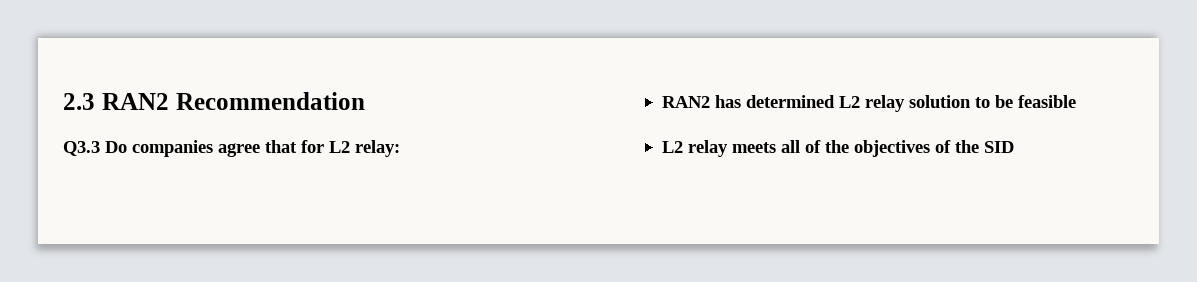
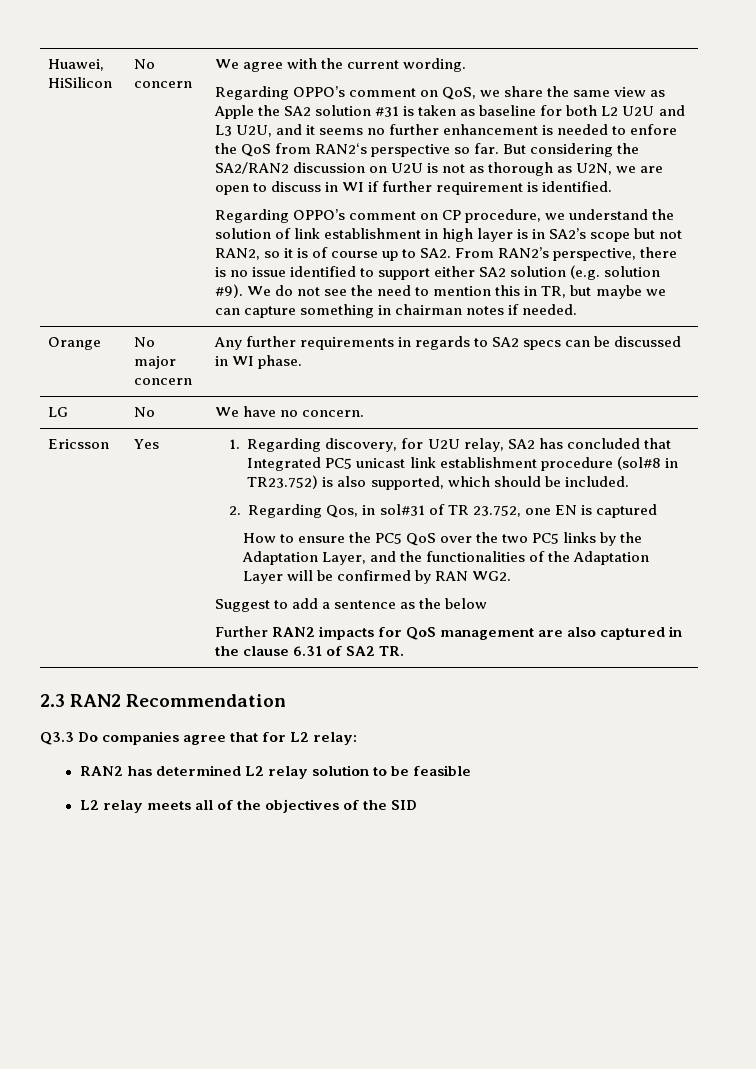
+ Huawei, HiSilicon | No concern | We agree with the current wording.
+ Regarding OPPO’s comment on QoS, we share the same view as Apple the SA2 solution #31 is taken as baseline for both L2 U2U and L3 U2U, and it seems no further enhancement is needed to enfore the QoS from RAN2‘s perspective so far. But considering the SA2/RAN2 discussion on U2U is not as thorough as U2N, we are open to discuss in WI if further requirement is identified.
+ Regarding OPPO’s comment on CP procedure, we understand the solution of link establishment in high layer is in SA2’s scope but not RAN2, so it is of course up to SA2. From RAN2’s perspective, there is no issue identified to support either SA2 solution (e.g. solution #9). We do not see the need to mention this in TR, but maybe we can capture something in chairman notes if needed.
+ Orange | No major concern | Any further requirements in regards to SA2 specs can be discussed in WI phase.
+ LG | No | We have no concern.
+ Ericsson | Yes | 1. Regarding discovery, for U2U relay, SA2 has concluded that Integrated PC5 unicast link establishment procedure (sol#8 in TR23.752) is also supported, which should be included.
+ 2. Regarding Qos, in sol#31 of TR 23.752, one EN is captured
+ How to ensure the PC5 QoS over the two PC5 links by the Adaptation Layer, and the functionalities of the Adaptation Layer will be confirmed by RAN WG2.
+ Suggest to add a sentence as the below
+ Further RAN2 impacts for QoS management are also captured in the clause 6.31 of SA2 TR.

